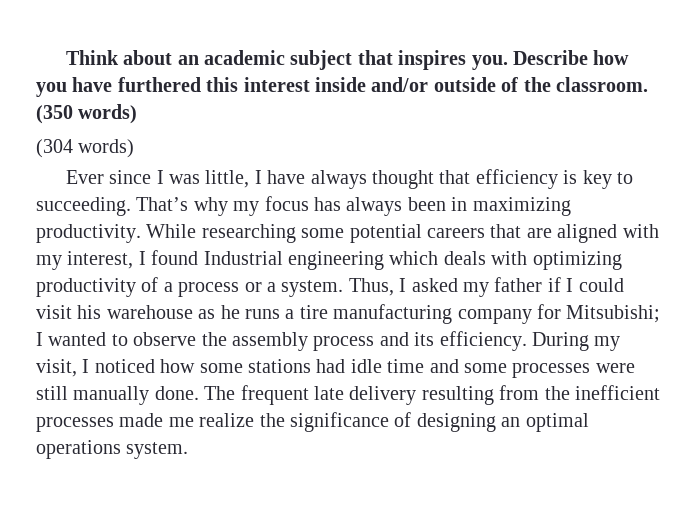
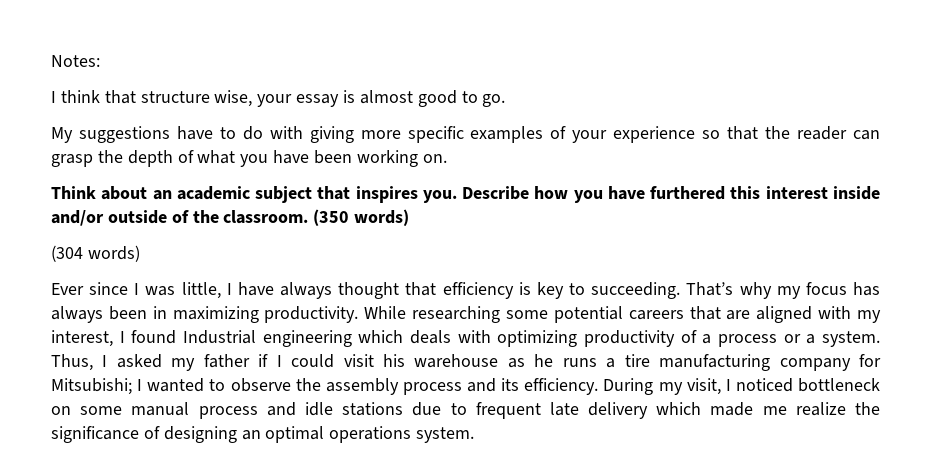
+ Notes:
+ I think that structure wise, your essay is almost good to go.
+ My suggestions have to do with giving more specific examples of your experience so that the reader can grasp the depth of what you have been working on.
- During my visit, I noticed how some stations had idle time and some processes were still manually done. The frequent late delivery resulting from the inefficient processes made me realize the significance of designing an optimal operations system.
+ During my visit, I noticed bottleneck on some manual process and idle stations due to frequent late delivery which made me realize the significance of designing an optimal operations system.

